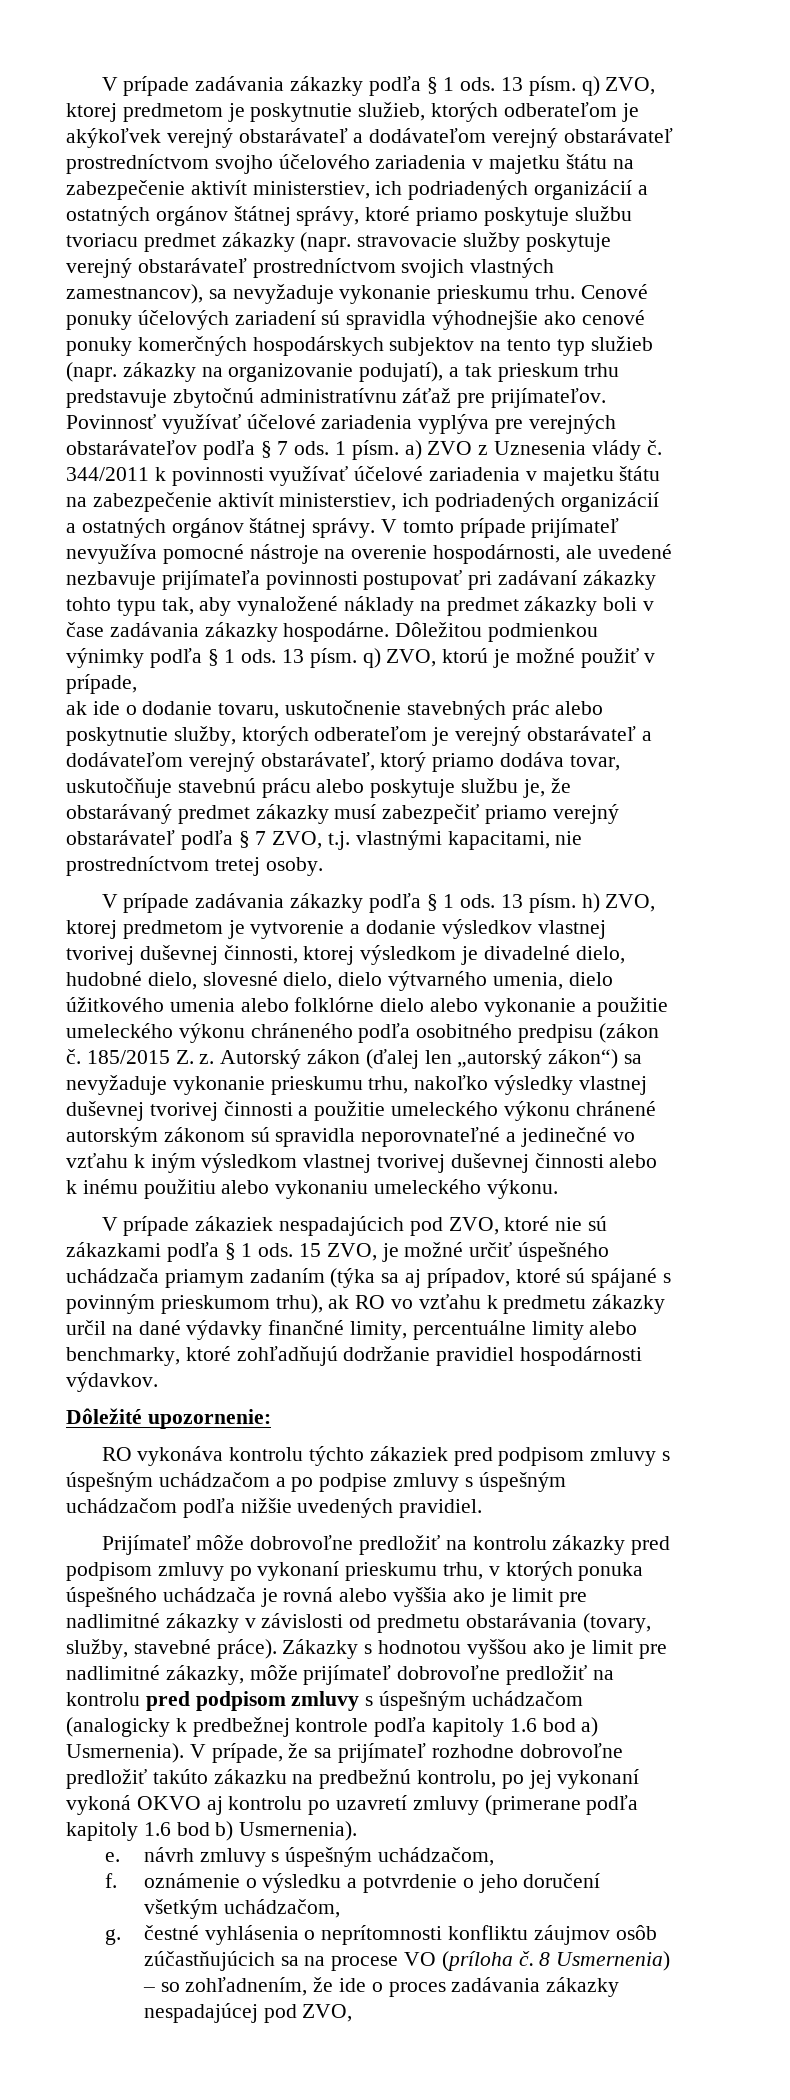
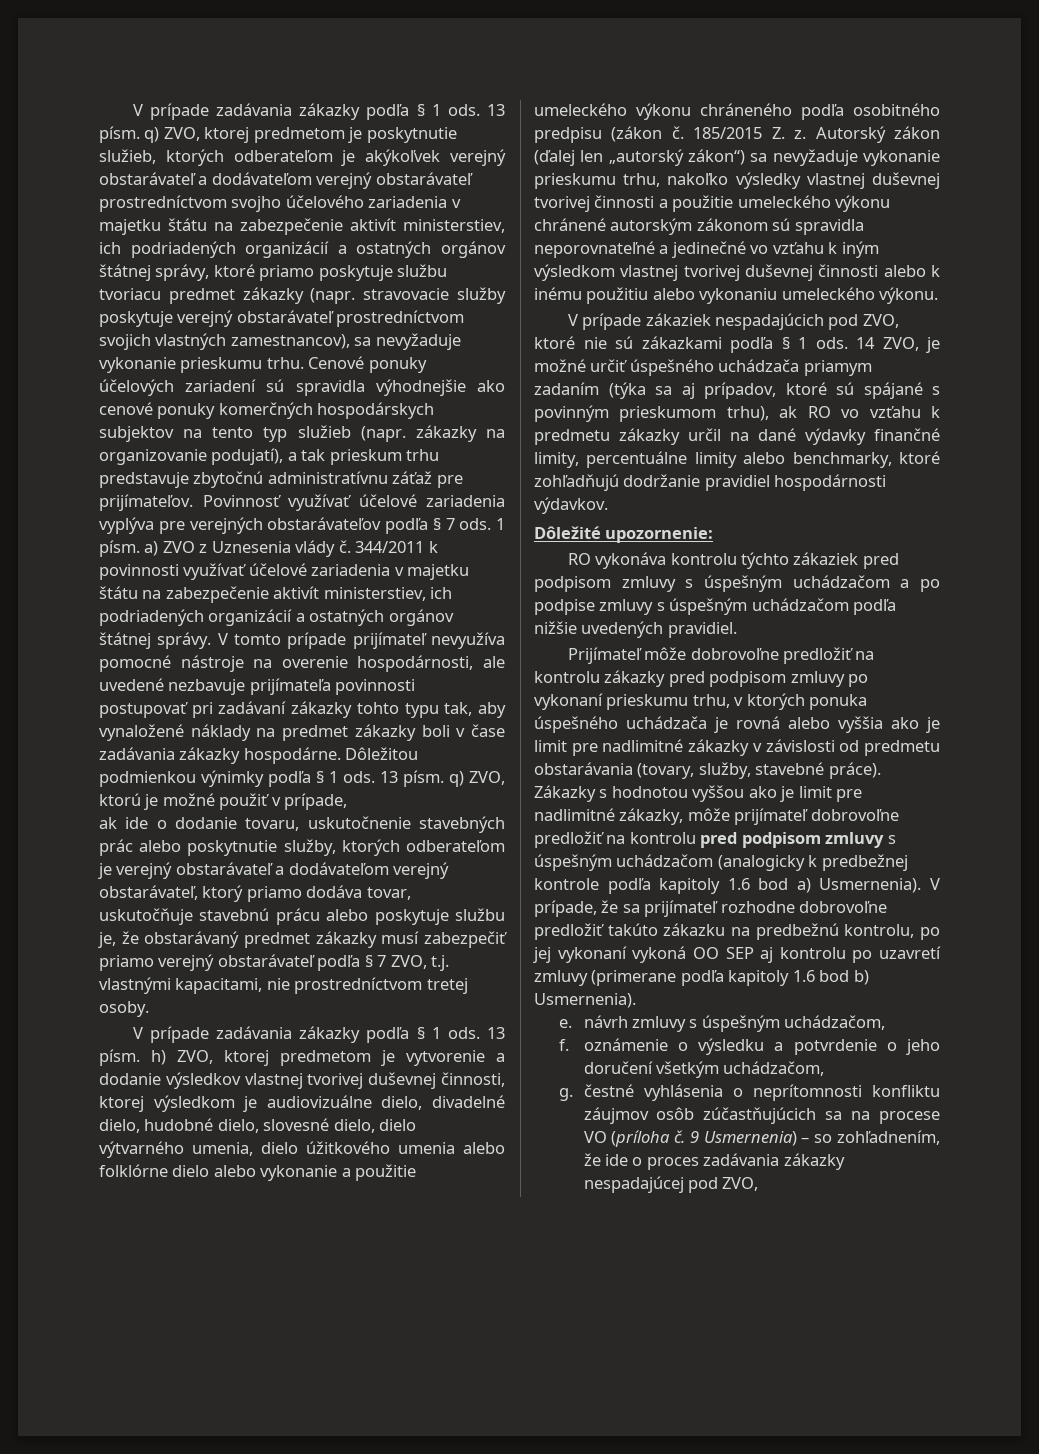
- 13 písm. h) ZVO, ktorej predmetom je vytvorenie a dodanie výsledkov vlastnej tvorivej duševnej činnosti, ktorej výsledkom je divadelné dielo, hudobné dielo, slovesné dielo, dielo výtvarného umenia, dielo úžitkového umenia alebo folklórne dielo alebo vykonanie a použitie umeleckého výkonu chráneného podľa osobitného predpisu (zákon č.
+ 13 písm. h) ZVO, ktorej predmetom je vytvorenie a dodanie výsledkov vlastnej tvorivej duševnej činnosti, ktorej výsledkom je audiovizuálne dielo, divadelné dielo, hudobné dielo, slovesné dielo, dielo výtvarného umenia, dielo úžitkového umenia alebo folklórne dielo alebo vykonanie a použitie umeleckého výkonu chráneného podľa osobitného predpisu (zákon č.
- 15 ZVO, je možné určiť úspešného uchádzača priamym zadaním (týka sa aj prípadov, ktoré sú spájané s povinným prieskumom trhu), ak RO vo vzťahu k predmetu zákazky určil na dané výdavky finančné limity, percentuálne limity alebo benchmarky, ktoré zohľadňujú dodržanie pravidiel hospodárnosti výdavkov.
+ 14 ZVO, je možné určiť úspešného uchádzača priamym zadaním (týka sa aj prípadov, ktoré sú spájané s povinným prieskumom trhu), ak RO vo vzťahu k predmetu zákazky určil na dané výdavky finančné limity, percentuálne limity alebo benchmarky, ktoré zohľadňujú dodržanie pravidiel hospodárnosti výdavkov.
- V prípade, že sa prijímateľ rozhodne dobrovoľne predložiť takúto zákazku na predbežnú kontrolu, po jej vykonaní vykoná OKVO aj kontrolu po uzavretí zmluvy (primerane podľa kapitoly 1.6 bod b) Usmernenia).
+ V prípade, že sa prijímateľ rozhodne dobrovoľne predložiť takúto zákazku na predbežnú kontrolu, po jej vykonaní vykoná OO SEP aj kontrolu po uzavretí zmluvy (primerane podľa kapitoly 1.6 bod b) Usmernenia).
- 8 Usmernenia) – so zohľadnením, že ide o proces zadávania zákazky nespadajúcej pod ZVO,
+ 9 Usmernenia) – so zohľadnením, že ide o proces zadávania zákazky nespadajúcej pod ZVO,

